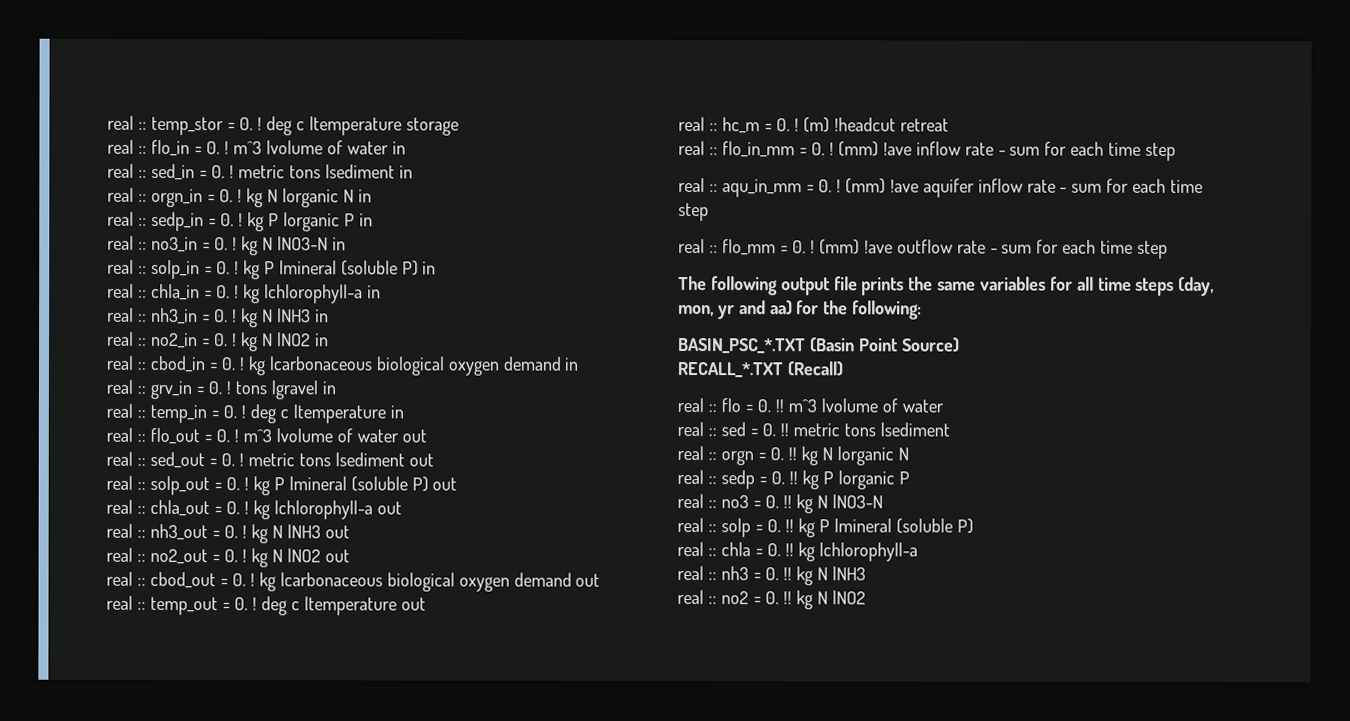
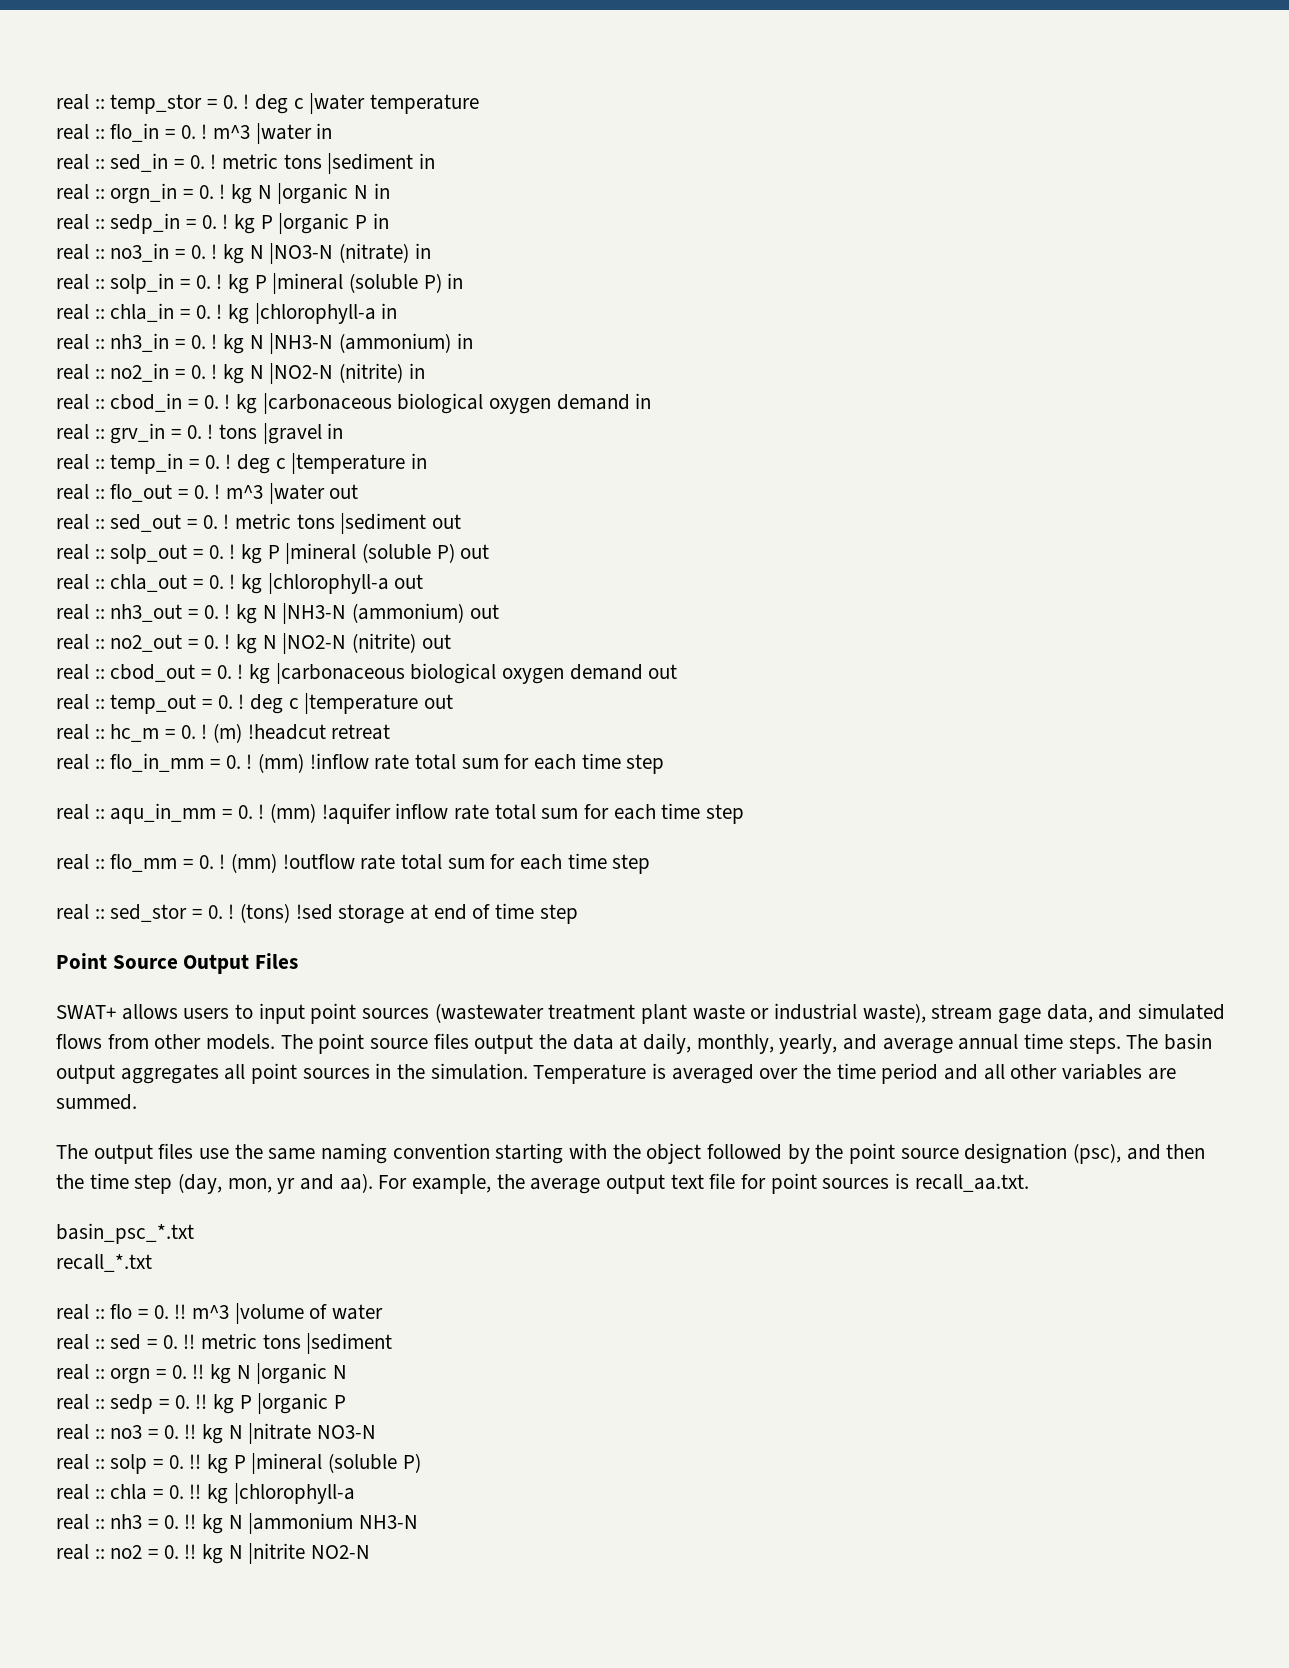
- real :: temp_stor = 0. ! deg c |temperature storage
+ real :: temp_stor = 0. ! deg c |water temperature
- real :: flo_in = 0. ! m^3 |volume of water in
+ real :: flo_in = 0. ! m^3 |water in
- real :: no3_in = 0. ! kg N |NO3-N in
+ real :: no3_in = 0. ! kg N |NO3-N (nitrate) in
- real :: nh3_in = 0. ! kg N |NH3 in
+ real :: nh3_in = 0. ! kg N |NH3-N (ammonium) in
- real :: no2_in = 0. ! kg N |NO2 in
+ real :: no2_in = 0. ! kg N |NO2-N (nitrite) in
- real :: flo_out = 0. ! m^3 |volume of water out
+ real :: flo_out = 0. ! m^3 |water out
- real :: nh3_out = 0. ! kg N |NH3 out
+ real :: nh3_out = 0. ! kg N |NH3-N (ammonium) out
- real :: no2_out = 0. ! kg N |NO2 out
+ real :: no2_out = 0. ! kg N |NO2-N (nitrite) out
- (mm) !ave inflow rate - sum for each time step
+ (mm) !inflow rate total sum for each time step
- (mm) !ave aquifer inflow rate - sum for each time step
+ (mm) !aquifer inflow rate total sum for each time step
- (mm) !ave outflow rate - sum for each time step
- The following output file prints the same variables for all time steps (day, mon, yr and aa) for the following:
- BASIN_PSC_*.TXT (Basin Point Source)
- RECALL_*.TXT (Recall)
+ (mm) !outflow rate total sum for each time step
+ real :: sed_stor = 0. ! (tons) !sed storage at end of time step
+ Point Source Output Files
+ SWAT+ allows users to input point sources (wastewater treatment plant waste or industrial waste), stream gage data, and simulated flows from other models. The point source files output the data at daily, monthly, yearly, and average annual time steps. The basin output aggregates all point sources in the simulation. Temperature is averaged over the time period and all other variables are summed.
+ The output files use the same naming convention starting with the object followed by the point source designation (psc), and then the time step (day, mon, yr and aa). For example, the average output text file for point sources is recall_aa.txt.
+ basin_psc_*.txt
+ recall_*.txt
- real :: no3 = 0. !! kg N |NO3-N
+ real :: no3 = 0. !! kg N |nitrate NO3-N
- real :: nh3 = 0. !! kg N |NH3
+ real :: nh3 = 0. !! kg N |ammonium NH3-N
- real :: no2 = 0. !! kg N |NO2
+ real :: no2 = 0. !! kg N |nitrite NO2-N

